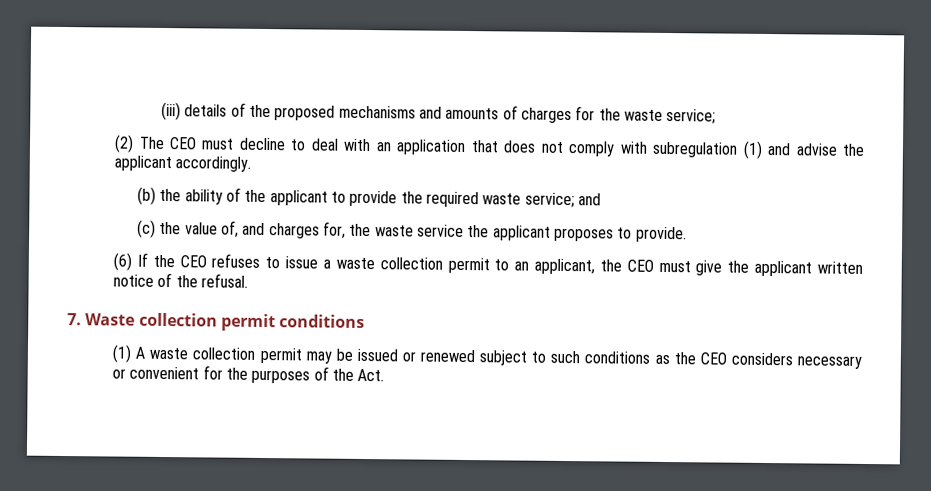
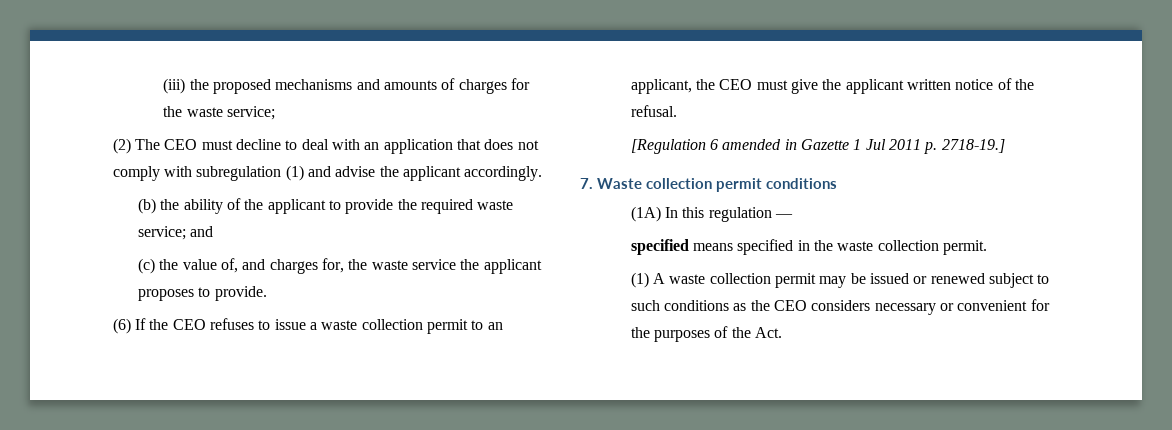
- (iii) details of the proposed mechanisms and amounts of charges for the waste service;
+ (iii) the proposed mechanisms and amounts of charges for the waste service;
+ [Regulation 6 amended in Gazette 1 Jul 2011 p. 2718-19.]
+ (1A) In this regulation —
+ specified means specified in the waste collection permit.

